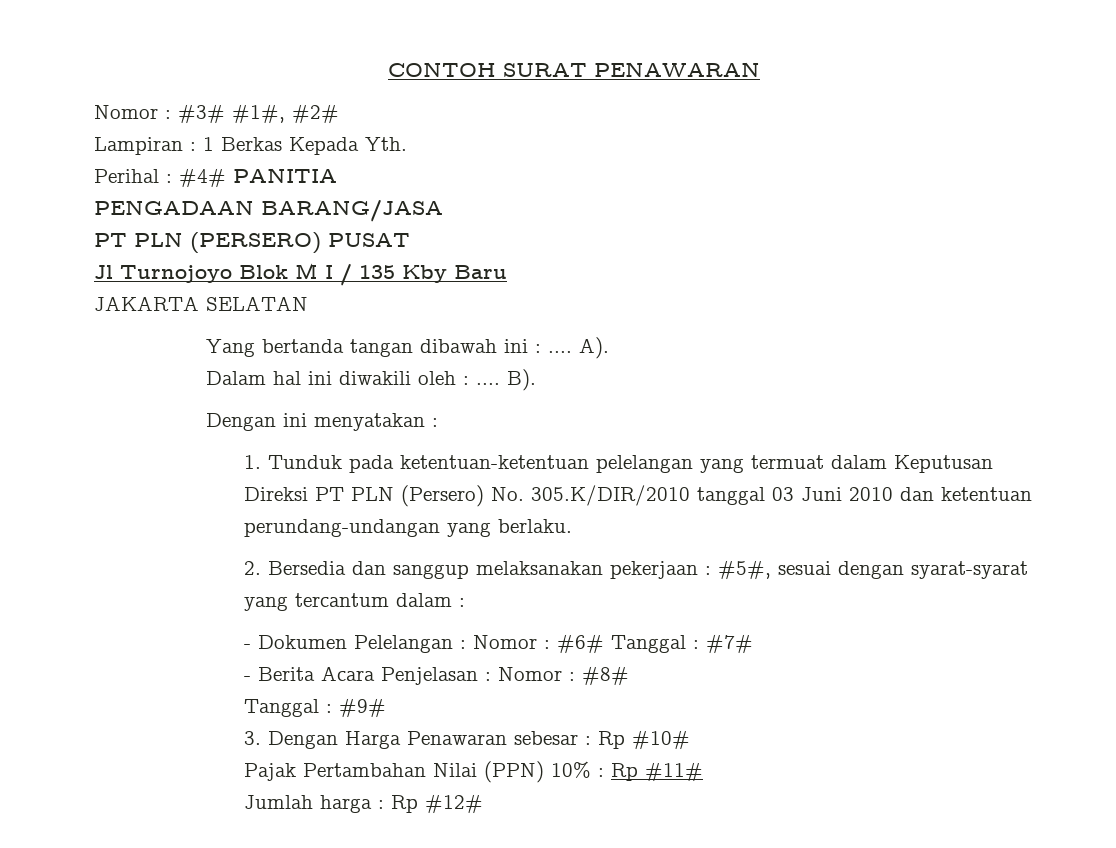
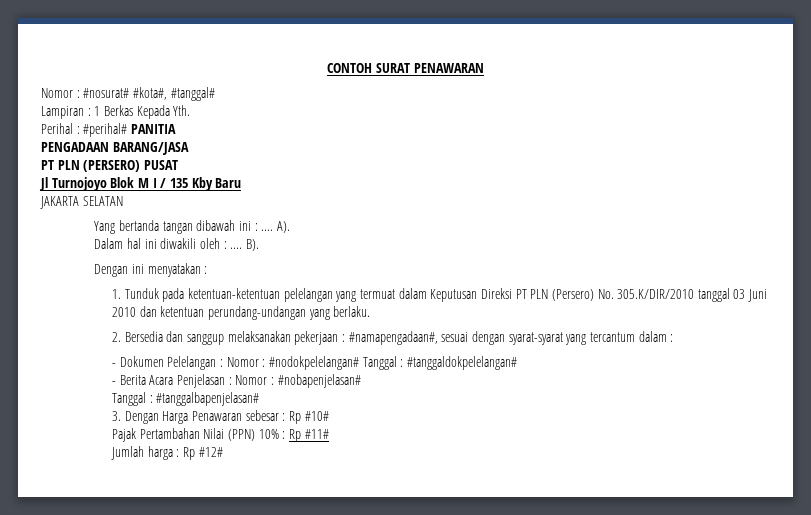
- Nomor : #3# #1#, #2#
+ Nomor : #nosurat# #kota#, #tanggal#
- Perihal : #4# PANITIA
+ Perihal : #perihal# PANITIA
- 2. Bersedia dan sanggup melaksanakan pekerjaan : #5#, sesuai dengan syarat-syarat yang tercantum dalam :
+ 2. Bersedia dan sanggup melaksanakan pekerjaan : #namapengadaan#, sesuai dengan syarat-syarat yang tercantum dalam :
- - Dokumen Pelelangan : Nomor : #6# Tanggal : #7#
+ - Dokumen Pelelangan : Nomor : #nodokpelelangan# Tanggal : #tanggaldokpelelangan#
- - Berita Acara Penjelasan : Nomor : #8#
- Tanggal : #9#
+ - Berita Acara Penjelasan : Nomor : #nobapenjelasan#
+ Tanggal : #tanggalbapenjelasan#

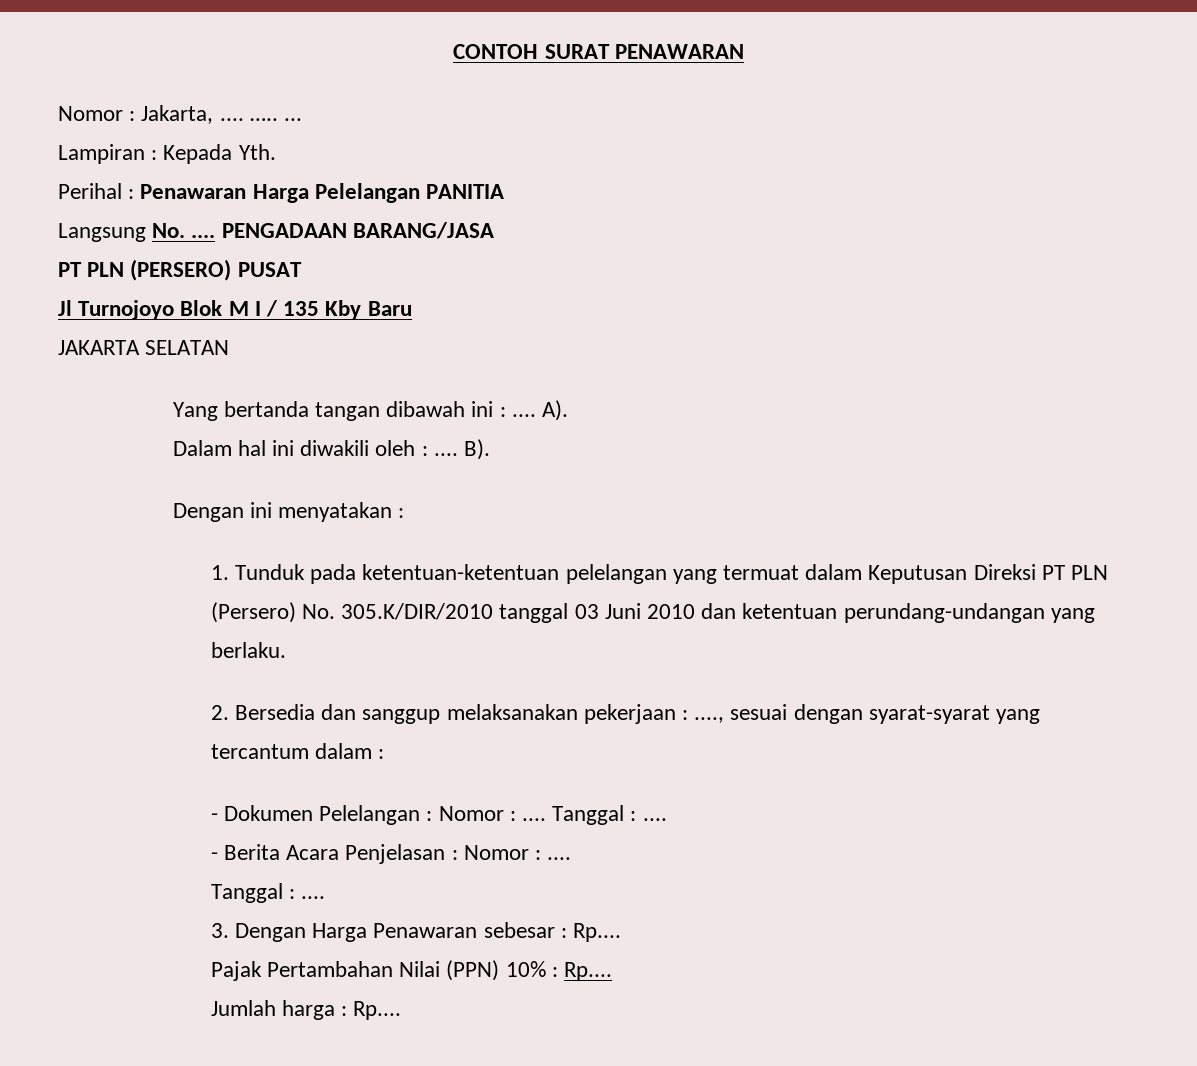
- Nomor : #nosurat# #kota#, #tanggal#
+ Nomor : Jakarta, .... ….. ...
- Lampiran : 1 Berkas Kepada Yth.
+ Lampiran : Kepada Yth.
- Perihal : #perihal# PANITIA
- PENGADAAN BARANG/JASA
+ Perihal : Penawaran Harga Pelelangan PANITIA
+ Langsung No. .... PENGADAAN BARANG/JASA
- 2. Bersedia dan sanggup melaksanakan pekerjaan : #namapengadaan#, sesuai dengan syarat-syarat yang tercantum dalam :
+ 2. Bersedia dan sanggup melaksanakan pekerjaan : ...., sesuai dengan syarat-syarat yang tercantum dalam :
- - Dokumen Pelelangan : Nomor : #nodokpelelangan# Tanggal : #tanggaldokpelelangan#
+ - Dokumen Pelelangan : Nomor : .... Tanggal : ....
- - Berita Acara Penjelasan : Nomor : #nobapenjelasan#
- Tanggal : #tanggalbapenjelasan#
+ - Berita Acara Penjelasan : Nomor : ....
+ Tanggal : ....
- 3. Dengan Harga Penawaran sebesar : Rp #10#
+ 3. Dengan Harga Penawaran sebesar : Rp....
- Pajak Pertambahan Nilai (PPN) 10% : Rp #11#
+ Pajak Pertambahan Nilai (PPN) 10% : Rp....
- Jumlah harga : Rp #12#
+ Jumlah harga : Rp....

